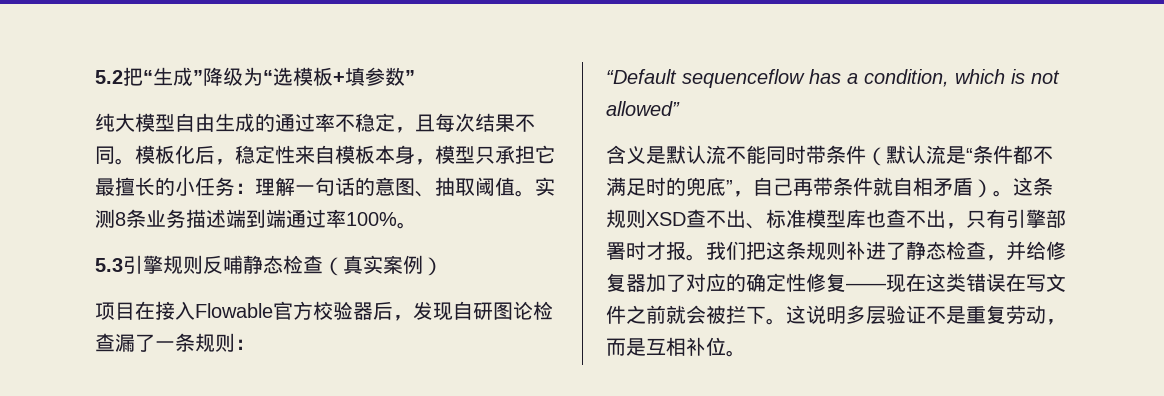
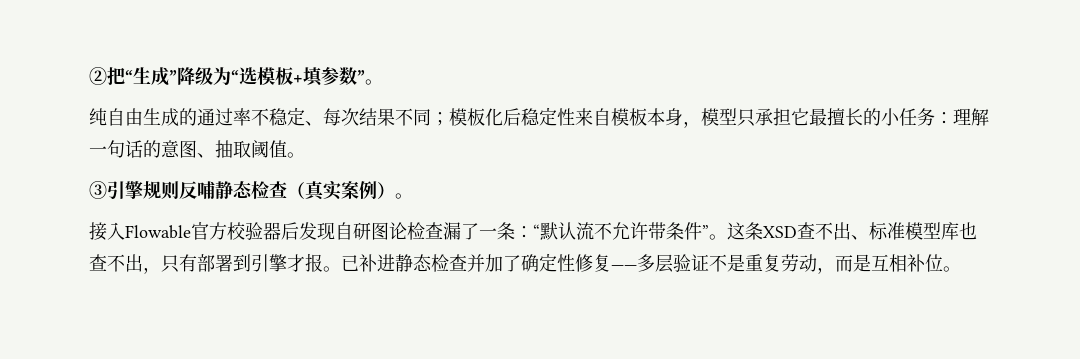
- 5.2把“生成”降级为“选模板+填参数”
+ ②把“生成”降级为“选模板+填参数”。
- 纯大模型自由生成的通过率不稳定，且每次结果不同。
+ 纯自由生成的通过率不稳定、每次结果不同；
- 模板化后，稳定性来自模板本身，模型只承担它最擅长的小任务：
+ 模板化后稳定性来自模板本身，模型只承担它最擅长的小任务：
- 理解一句话的意图、抽取阈值。实测8条业务描述端到端通过率100%。
- 5.3引擎规则反哺静态检查（真实案例）
- 项目在接入Flowable官方校验器后，发现自研图论检查漏了一条规则：
- “Default sequenceflow has a condition, which is not allowed”
- 含义是默认流不能同时带条件（默认流是“条件都不满足时的兜底”，自己再带条件就自相矛盾）。这条规则XSD查不出、标准模型库也查不出，只有引擎部署时才报。我们把这条规则补进了静态检查，并给修复器加了对应的确定性修复——现在这类错误在写文件之前就会被拦下。这说明多层验证不是重复劳动，而是互相补位。
+ 理解一句话的意图、抽取阈值。
+ ③引擎规则反哺静态检查（真实案例）。
+ 接入Flowable官方校验器后发现自研图论检查漏了一条：“默认流不允许带条件”。这条XSD查不出、标准模型库也查不出，只有部署到引擎才报。已补进静态检查并加了确定性修复——多层验证不是重复劳动，而是互相补位。

